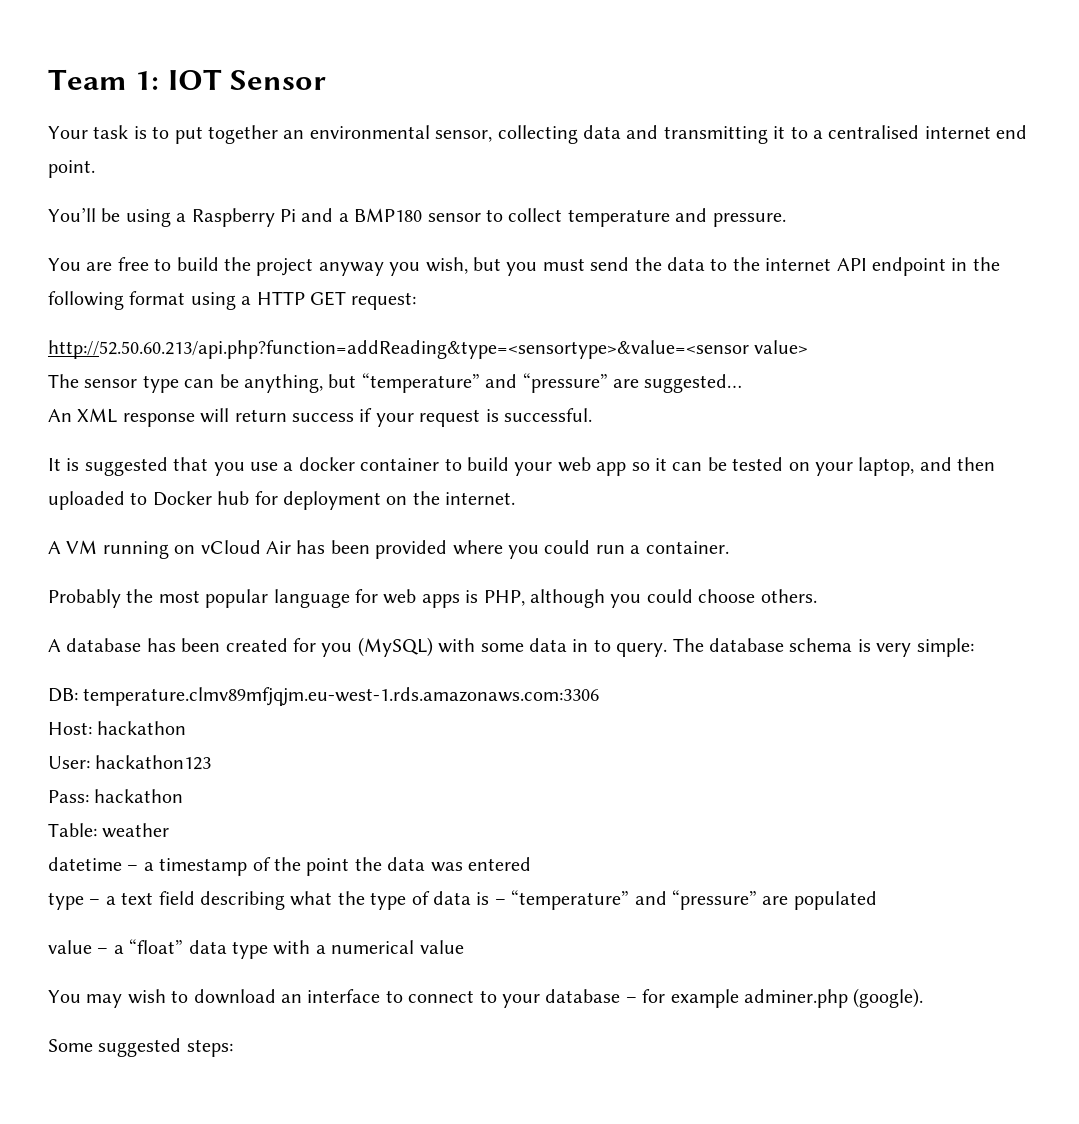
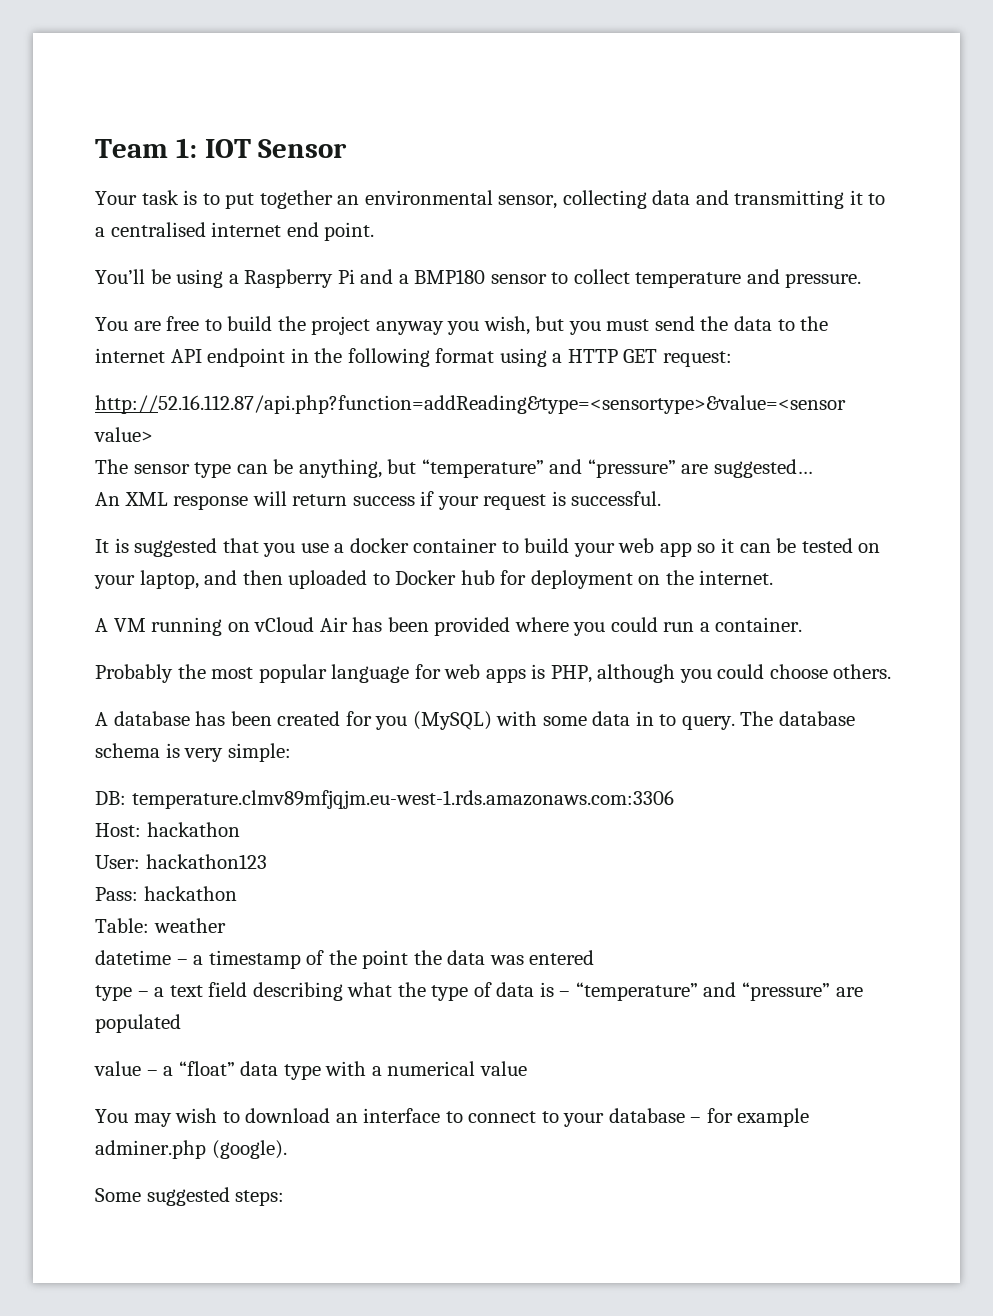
- http://52.50.60.213/api.php?function=addReading&type=<sensortype>&value=<sensor value>
+ http://52.16.112.87/api.php?function=addReading&type=<sensortype>&value=<sensor value>

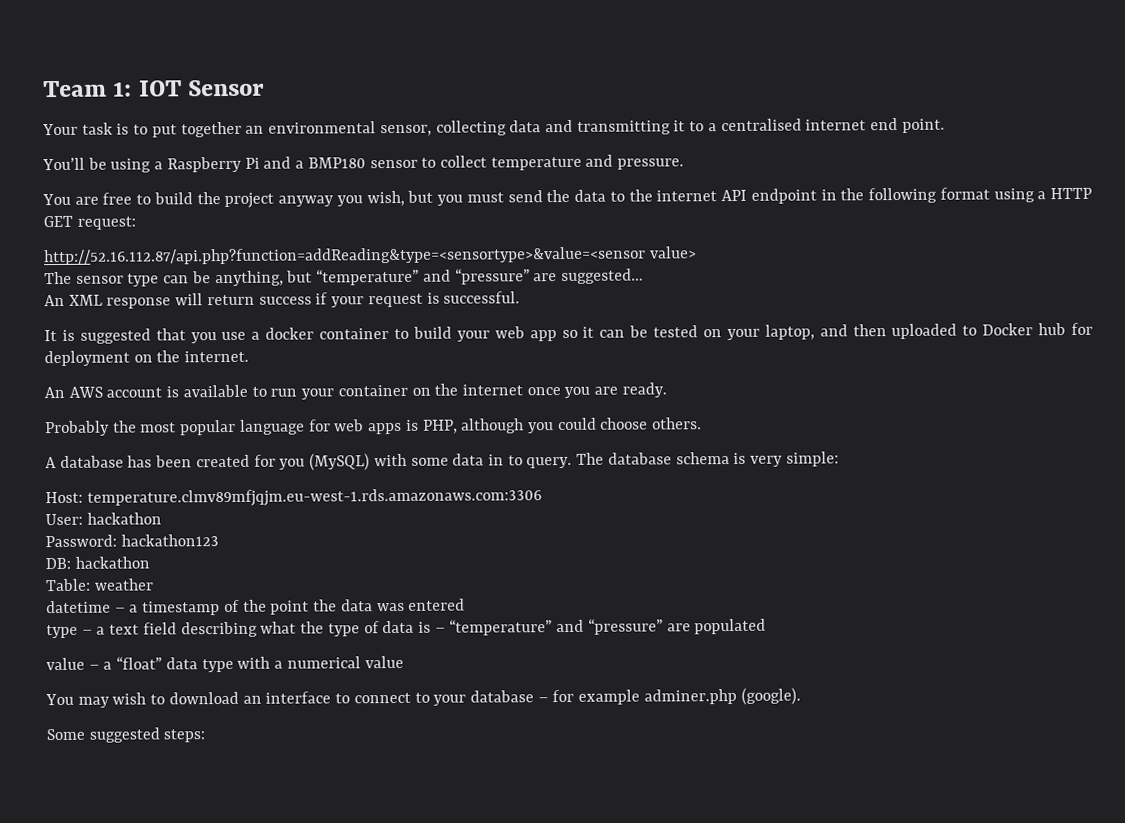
- A VM running on vCloud Air has been provided where you could run a container.
+ An AWS account is available to run your container on the internet once you are ready.
- DB: temperature.clmv89mfjqjm.eu-west-1.rds.amazonaws.com:3306
+ Host: temperature.clmv89mfjqjm.eu-west-1.rds.amazonaws.com:3306
- Host: hackathon
- User: hackathon123
+ User: hackathon
+ Password: hackathon123
- Pass: hackathon
+ DB: hackathon

